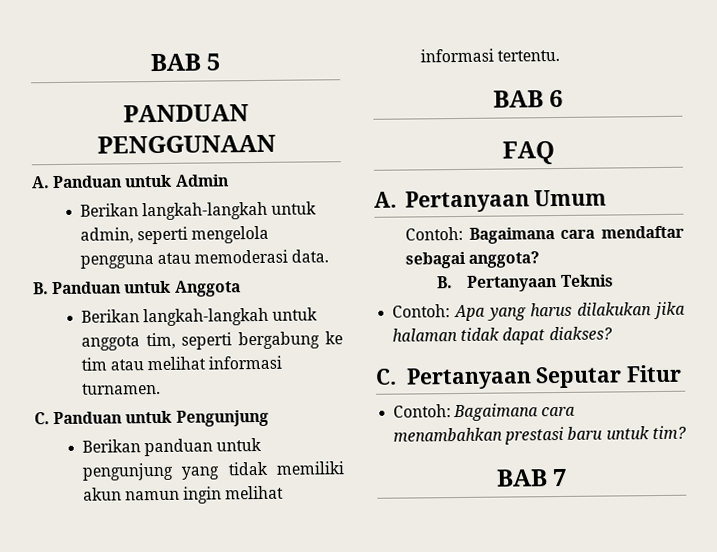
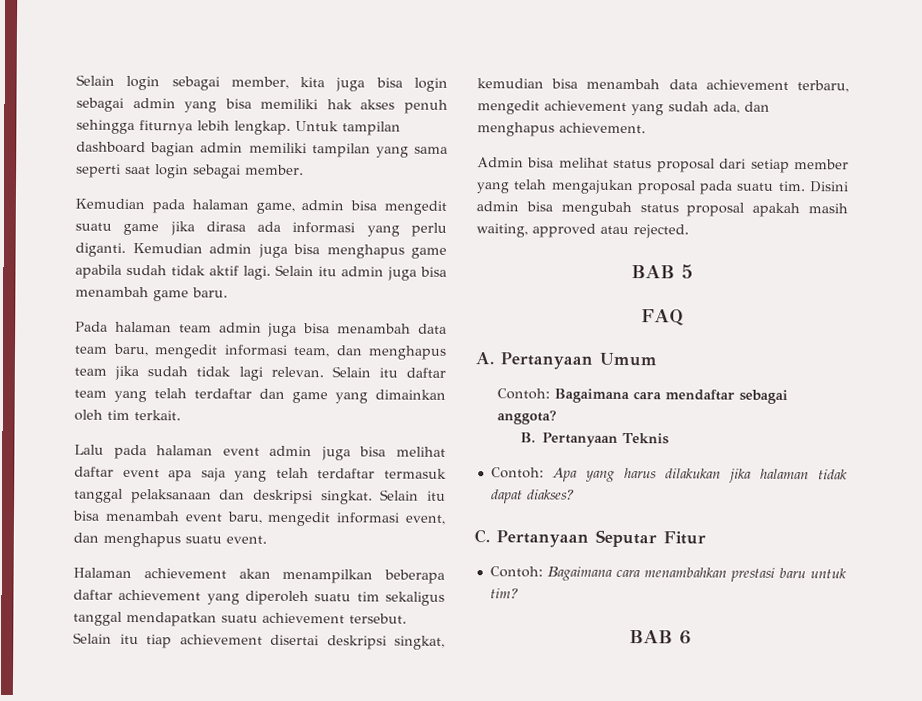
+ Selain login sebagai member, kita juga bisa login sebagai admin yang bisa memiliki hak akses penuh sehingga fiturnya lebih lengkap. Untuk tampilan dashboard bagian admin memiliki tampilan yang sama seperti saat login sebagai member.
+ Kemudian pada halaman game, admin bisa mengedit suatu game jika dirasa ada informasi yang perlu diganti. Kemudian admin juga bisa menghapus game apabila sudah tidak aktif lagi. Selain itu admin juga bisa menambah game baru.
+ Pada halaman team admin juga bisa menambah data team baru, mengedit informasi team, dan menghapus team jika sudah tidak lagi relevan. Selain itu daftar team yang telah terdaftar dan game yang dimainkan oleh tim terkait.
+ Lalu pada halaman event admin juga bisa melihat daftar event apa saja yang telah terdaftar termasuk tanggal pelaksanaan dan deskripsi singkat. Selain itu bisa menambah event baru, mengedit informasi event, dan menghapus suatu event.
+ Halaman achievement akan menampilkan beberapa daftar achievement yang diperoleh suatu tim sekaligus tanggal mendapatkan suatu achievement tersebut. Selain itu tiap achievement disertai deskripsi singkat, kemudian bisa menambah data achievement terbaru, mengedit achievement yang sudah ada, dan menghapus achievement.
+ Admin bisa melihat status proposal dari setiap member yang telah mengajukan proposal pada suatu tim. Disini admin bisa mengubah status proposal apakah masih waiting, approved atau rejected.
  BAB 5
- PANDUAN PENGGUNAAN
- A. Panduan untuk Admin
- Berikan langkah-langkah untuk admin, seperti mengelola pengguna atau memoderasi data.
- B. Panduan untuk Anggota
- Berikan langkah-langkah untuk anggota tim, seperti bergabung ke tim atau melihat informasi turnamen.
- C. Panduan untuk Pengunjung
- Berikan panduan untuk pengunjung yang tidak memiliki akun namun ingin melihat informasi tertentu.
- BAB 6
- BAB 7
+ BAB 6

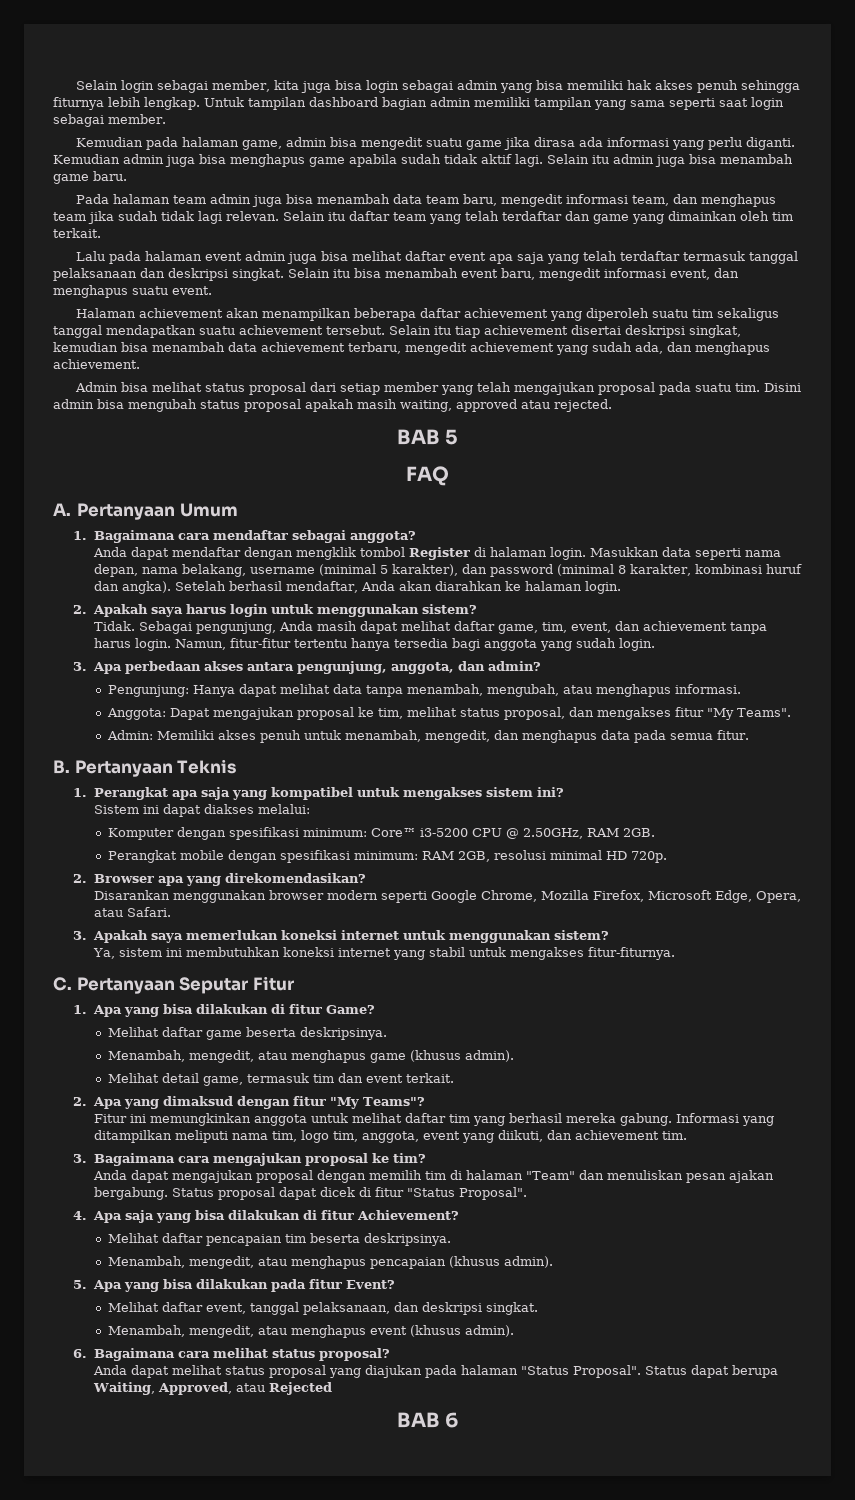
- Contoh: Bagaimana cara mendaftar sebagai anggota?
+ 1. Bagaimana cara mendaftar sebagai anggota?
+ Anda dapat mendaftar dengan mengklik tombol Register di halaman login. Masukkan data seperti nama depan, nama belakang, username (minimal 5 karakter), dan password (minimal 8 karakter, kombinasi huruf dan angka). Setelah berhasil mendaftar, Anda akan diarahkan ke halaman login.
+ 2. Apakah saya harus login untuk menggunakan sistem?
+ Tidak. Sebagai pengunjung, Anda masih dapat melihat daftar game, tim, event, dan achievement tanpa harus login. Namun, fitur-fitur tertentu hanya tersedia bagi anggota yang sudah login.
+ 3. Apa perbedaan akses antara pengunjung, anggota, dan admin?
+ Pengunjung: Hanya dapat melihat data tanpa menambah, mengubah, atau menghapus informasi.
+ Anggota: Dapat mengajukan proposal ke tim, melihat status proposal, dan mengakses fitur "My Teams".
+ Admin: Memiliki akses penuh untuk menambah, mengedit, dan menghapus data pada semua fitur.
  B. Pertanyaan Teknis
- Contoh: Apa yang harus dilakukan jika halaman tidak dapat diakses?
+ 1. Perangkat apa saja yang kompatibel untuk mengakses sistem ini?
+ Sistem ini dapat diakses melalui:
+ Komputer dengan spesifikasi minimum: Core™ i3-5200 CPU @ 2.50GHz, RAM 2GB.
+ Perangkat mobile dengan spesifikasi minimum: RAM 2GB, resolusi minimal HD 720p.
+ 2. Browser apa yang direkomendasikan?
+ Disarankan menggunakan browser modern seperti Google Chrome, Mozilla Firefox, Microsoft Edge, Opera, atau Safari.
+ 3. Apakah saya memerlukan koneksi internet untuk menggunakan sistem?
+ Ya, sistem ini membutuhkan koneksi internet yang stabil untuk mengakses fitur-fiturnya.
  C. Pertanyaan Seputar Fitur
- Contoh: Bagaimana cara menambahkan prestasi baru untuk tim?
+ 1. Apa yang bisa dilakukan di fitur Game?
+ Melihat daftar game beserta deskripsinya.
+ Menambah, mengedit, atau menghapus game (khusus admin).
+ Melihat detail game, termasuk tim dan event terkait.
+ 2. Apa yang dimaksud dengan fitur "My Teams"?
+ Fitur ini memungkinkan anggota untuk melihat daftar tim yang berhasil mereka gabung. Informasi yang ditampilkan meliputi nama tim, logo tim, anggota, event yang diikuti, dan achievement tim.
+ 3. Bagaimana cara mengajukan proposal ke tim?
+ Anda dapat mengajukan proposal dengan memilih tim di halaman "Team" dan menuliskan pesan ajakan bergabung. Status proposal dapat dicek di fitur "Status Proposal".
+ 4. Apa saja yang bisa dilakukan di fitur Achievement?
+ Melihat daftar pencapaian tim beserta deskripsinya.
+ Menambah, mengedit, atau menghapus pencapaian (khusus admin).
+ 5. Apa yang bisa dilakukan pada fitur Event?
+ Melihat daftar event, tanggal pelaksanaan, dan deskripsi singkat.
+ Menambah, mengedit, atau menghapus event (khusus admin).
+ 6. Bagaimana cara melihat status proposal?
+ Anda dapat melihat status proposal yang diajukan pada halaman "Status Proposal". Status dapat berupa Waiting, Approved, atau Rejected

